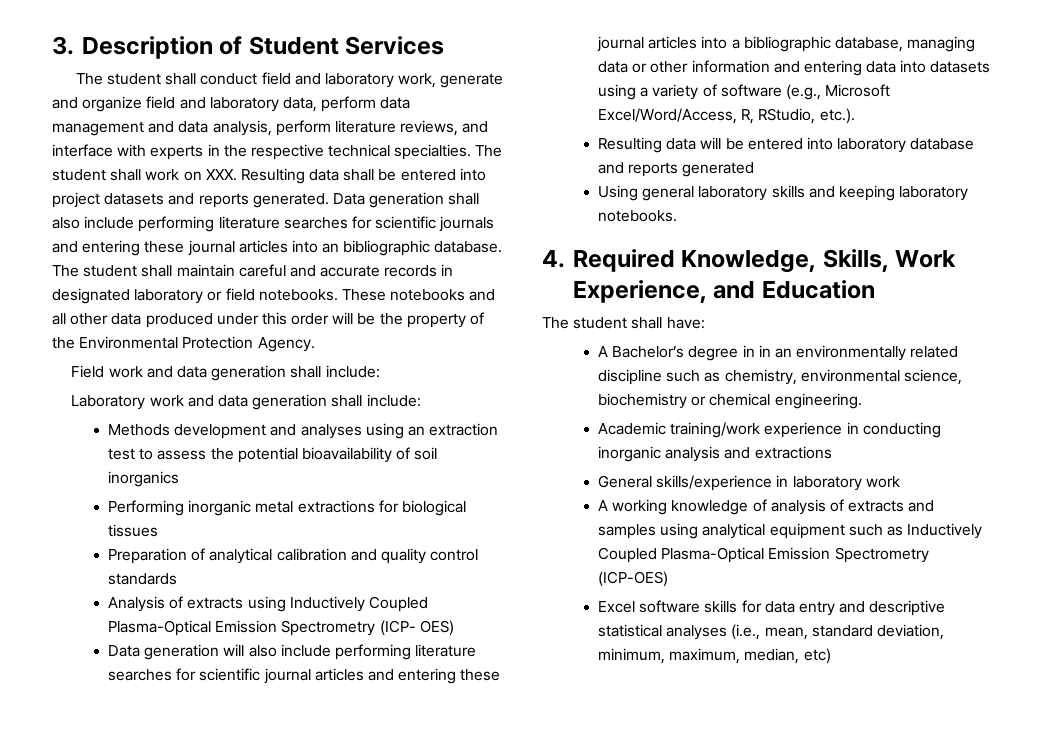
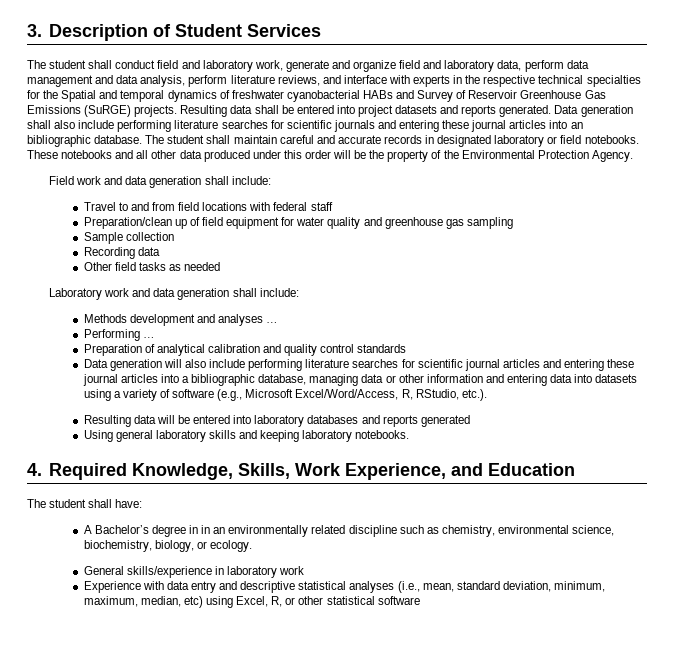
- The student shall conduct field and laboratory work, generate and organize field and laboratory data, perform data management and data analysis, perform literature reviews, and interface with experts in the respective technical specialties. The student shall work on XXX. Resulting data shall be entered into project datasets and reports generated.
+ The student shall conduct field and laboratory work, generate and organize field and laboratory data, perform data management and data analysis, perform literature reviews, and interface with experts in the respective technical specialties for the Spatial and temporal dynamics of freshwater cyanobacterial HABs and Survey of Reservoir Greenhouse Gas Emissions (SuRGE) projects. Resulting data shall be entered into project datasets and reports generated.
+ Travel to and from field locations with federal staff
+ Preparation/clean up of field equipment for water quality and greenhouse gas sampling
+ Sample collection
+ Recording data
+ Other field tasks as needed
- Methods development and analyses using an extraction test to assess the potential bioavailability of soil inorganics
- Performing inorganic metal extractions for biological tissues
+ Methods development and analyses …
+ Performing …
- Analysis of extracts using Inductively Coupled Plasma-Optical Emission Spectrometry (ICP- OES)
- Resulting data will be entered into laboratory database and reports generated
+ Resulting data will be entered into laboratory databases and reports generated
- A Bachelor’s degree in in an environmentally related discipline such as chemistry, environmental science, biochemistry or chemical engineering.
- Academic training/work experience in conducting inorganic analysis and extractions
+ A Bachelor’s degree in in an environmentally related discipline such as chemistry, environmental science, biochemistry, biology, or ecology.
- A working knowledge of analysis of extracts and samples using analytical equipment such as Inductively Coupled Plasma-Optical Emission Spectrometry (ICP-OES)
- Excel software skills for data entry and descriptive statistical analyses (i.e., mean, standard deviation, minimum, maximum, median, etc)
+ Experience with data entry and descriptive statistical analyses (i.e., mean, standard deviation, minimum, maximum, median, etc) using Excel, R, or other statistical software

